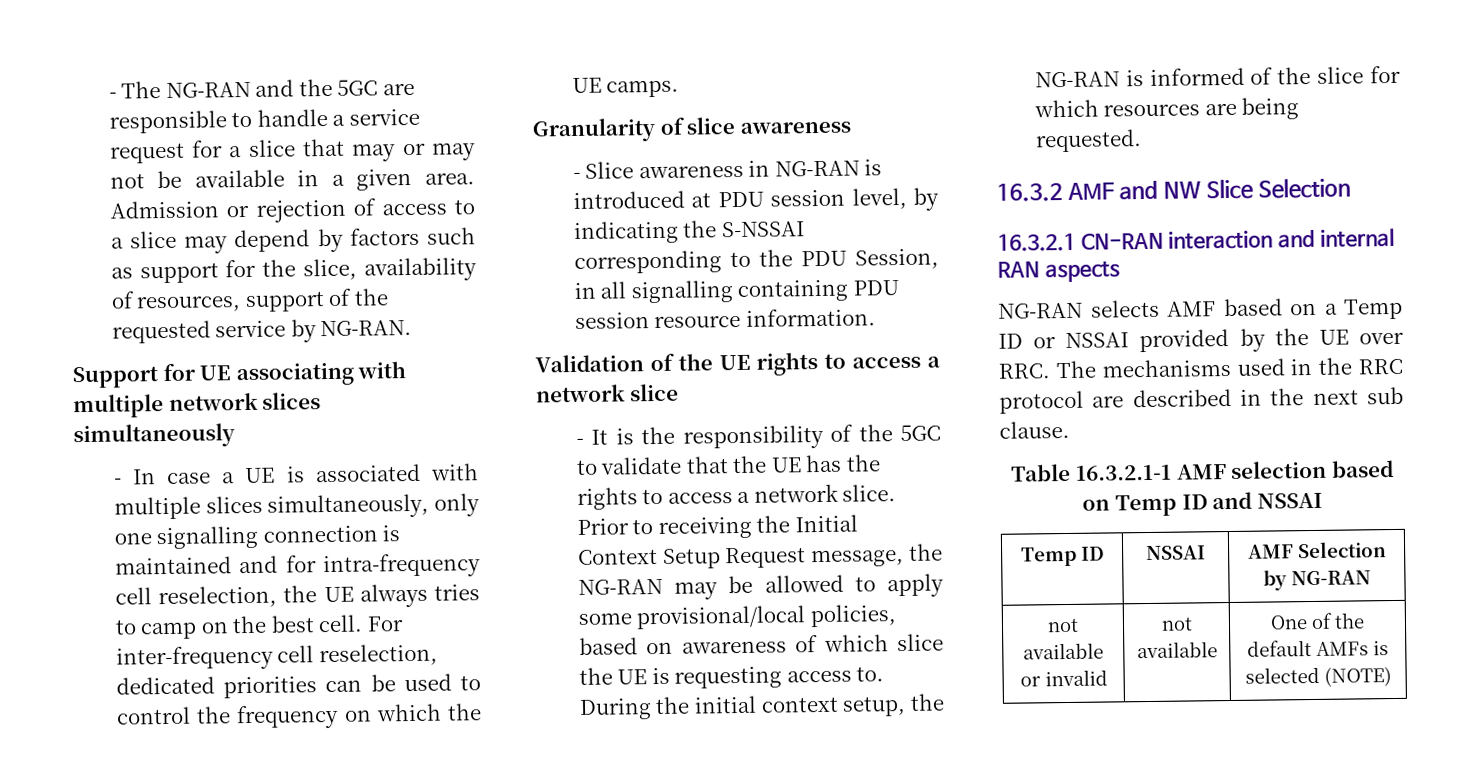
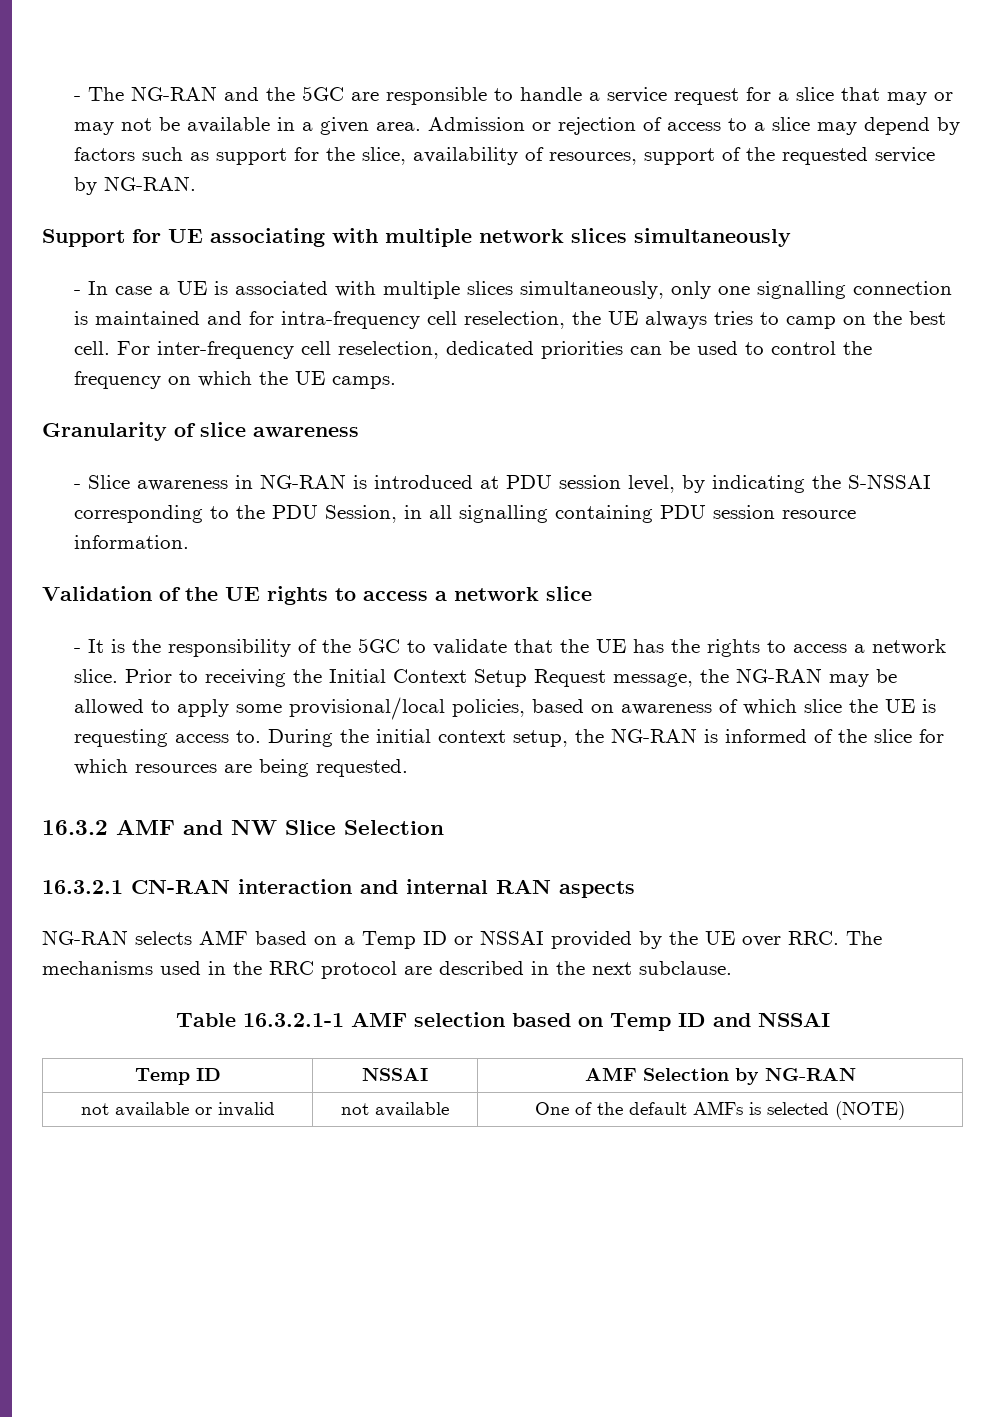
- NG-RAN selects AMF based on a Temp ID or NSSAI provided by the UE over RRC. The mechanisms used in the RRC protocol are described in the next sub clause.
+ NG-RAN selects AMF based on a Temp ID or NSSAI provided by the UE over RRC. The mechanisms used in the RRC protocol are described in the next subclause.

